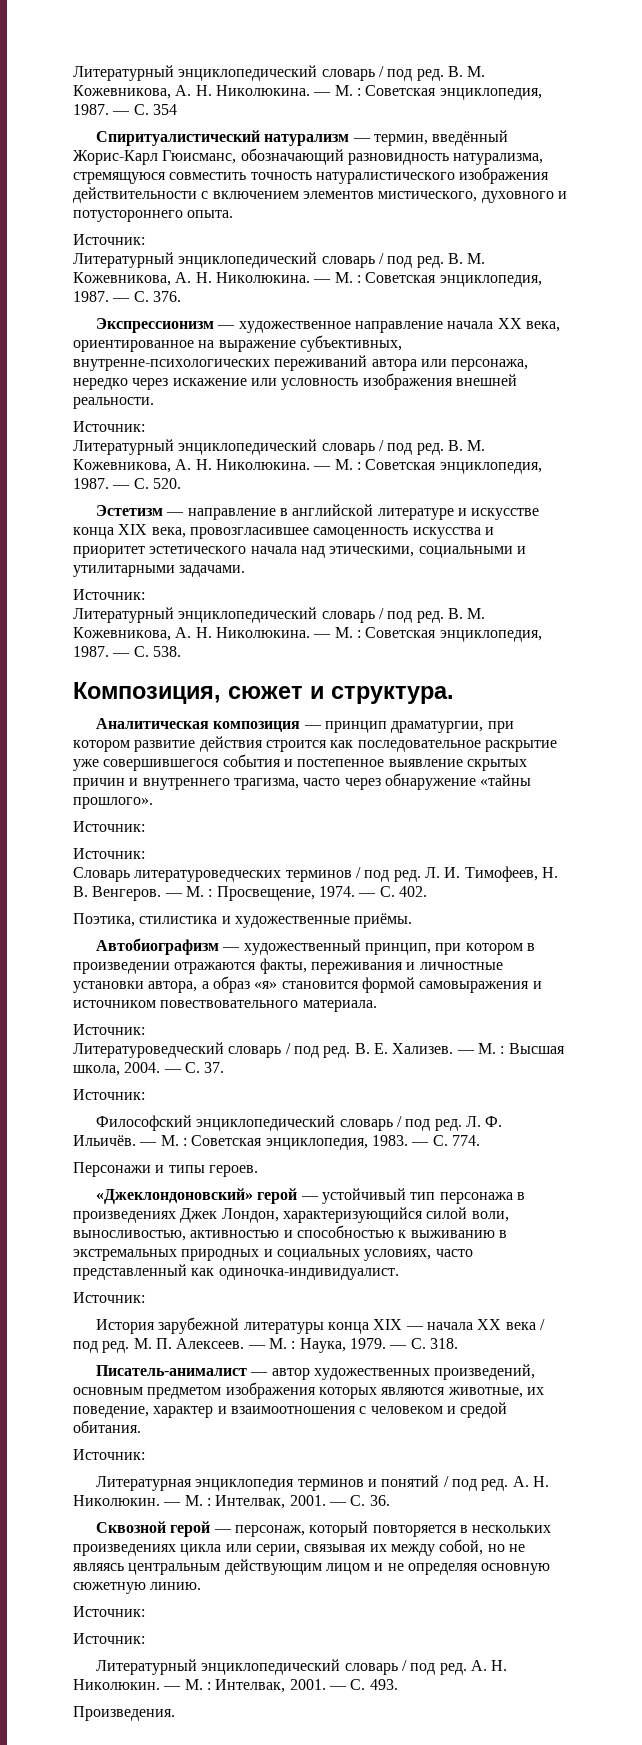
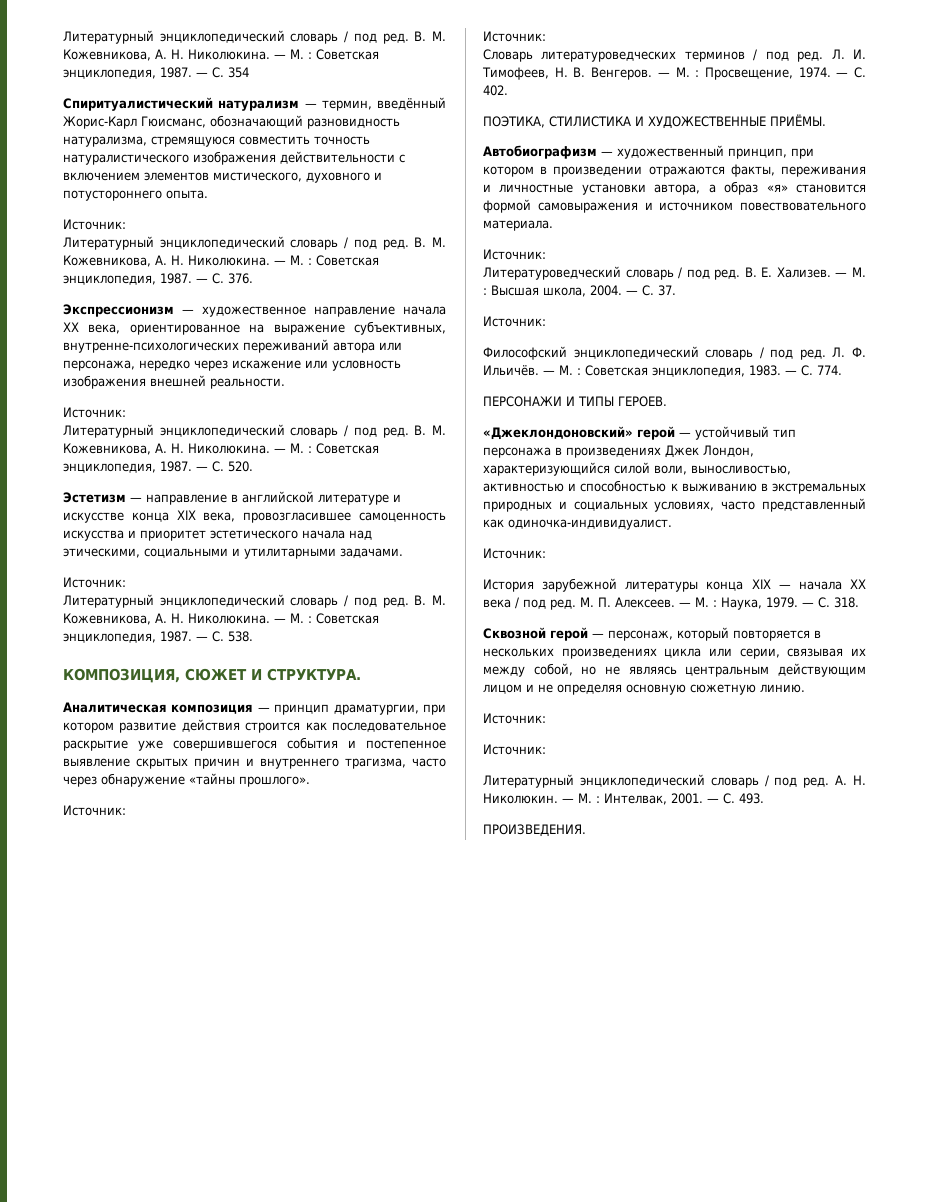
- Композиция, сюжет и структура.
+ КОМПОЗИЦИЯ, СЮЖЕТ И СТРУКТУРА.
- Поэтика, стилистика и художественные приёмы.
+ ПОЭТИКА, СТИЛИСТИКА И ХУДОЖЕСТВЕННЫЕ ПРИЁМЫ.
- Персонажи и типы героев.
+ ПЕРСОНАЖИ И ТИПЫ ГЕРОЕВ.
- Писатель-анималист — автор художественных произведений, основным предметом изображения которых являются животные, их поведение, характер и взаимоотношения с человеком и средой обитания.
- Источник:
- Литературная энциклопедия терминов и понятий / под ред. А. Н. Николюкин. — М. : Интелвак, 2001. — С. 36.
- Произведения.
+ ПРОИЗВЕДЕНИЯ.

